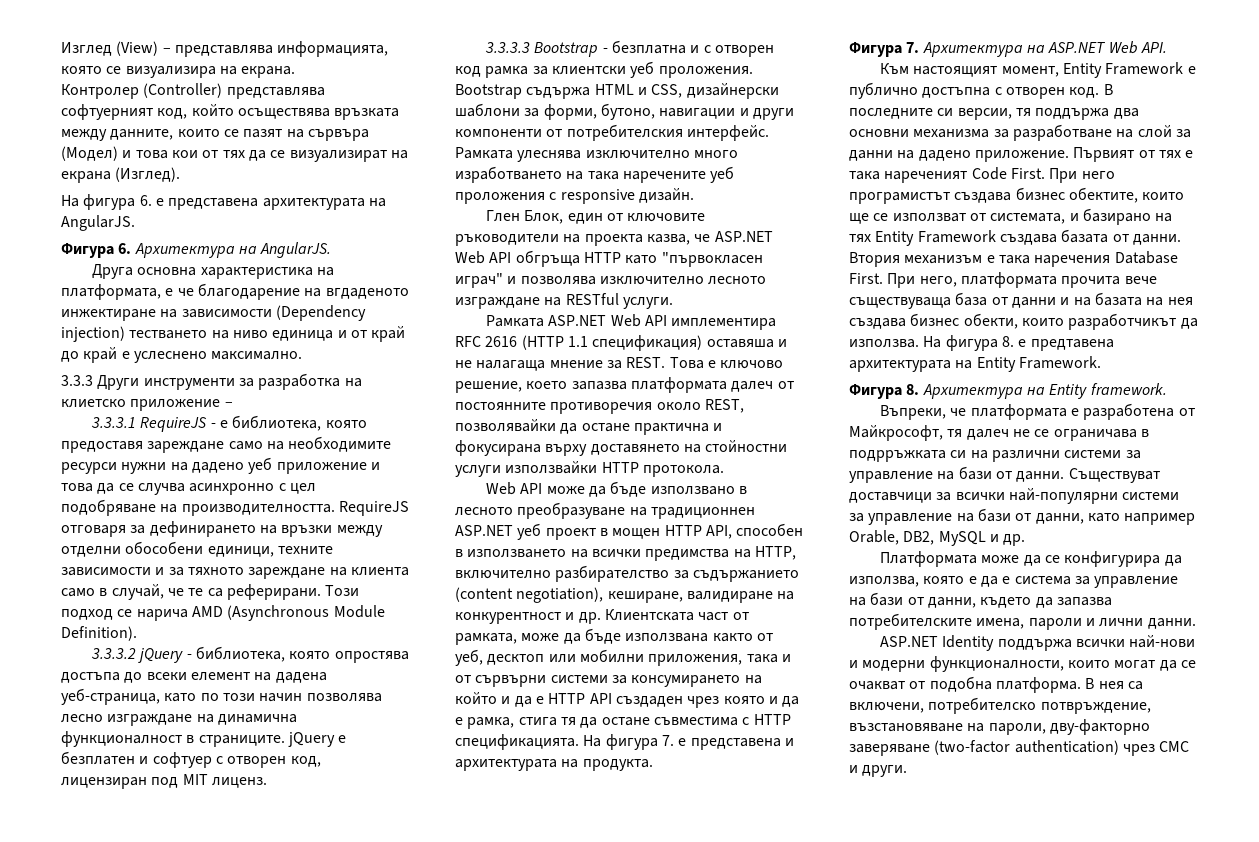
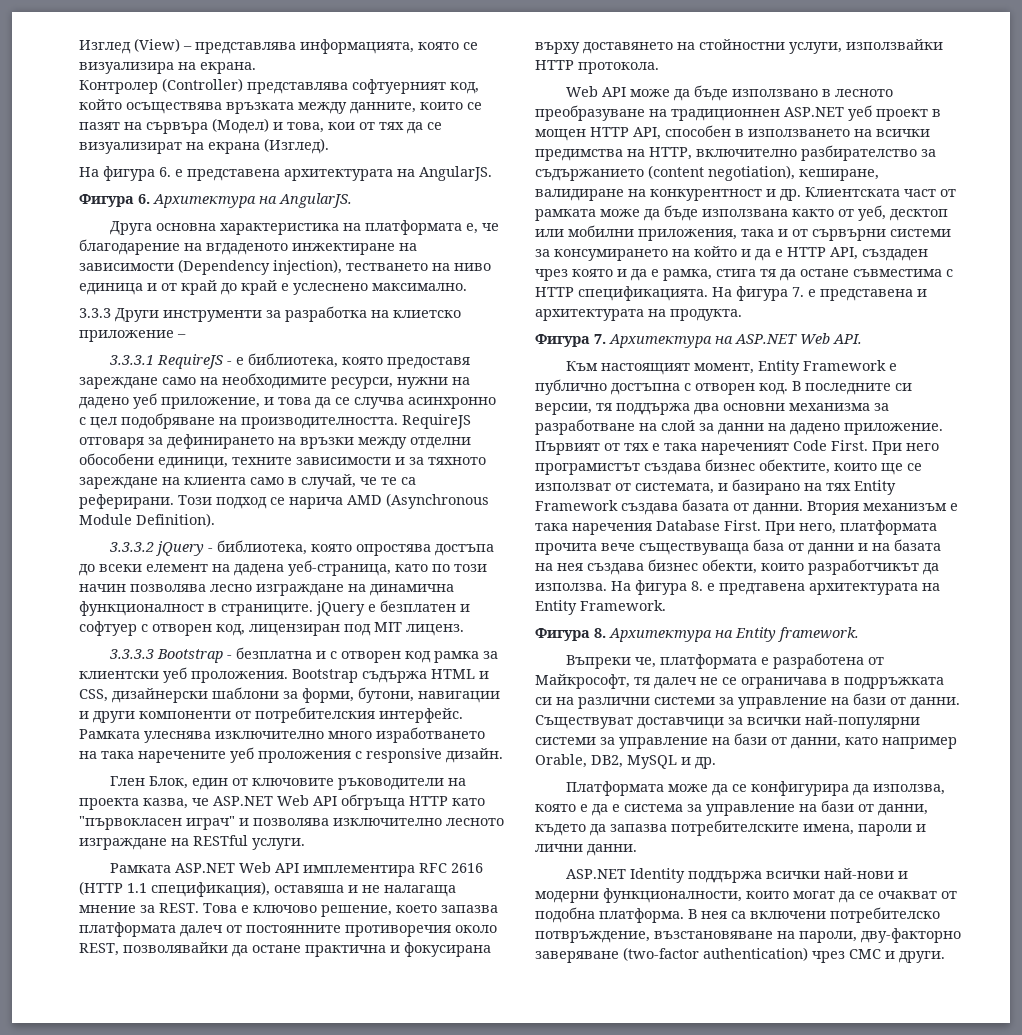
- Контролер (Controller) представлява софтуерният код, който осъществява връзката между данните, които се пазят на сървъра (Модел) и това кои от тях да се визуализират на екрана (Изглед).
+ Контролер (Controller) представлява софтуерният код, който осъществява връзката между данните, които се пазят на сървъра (Модел) и това, кои от тях да се визуализират на екрана (Изглед).
- Друга основна характеристика на платформата, е че благодарение на вгдаденото инжектиране на зависимости (Dependency injection) тестването на ниво единица и от край до край е услеснено максимално.
+ Друга основна характеристика на платформата е, че благодарение на вгдаденото инжектиране на зависимости (Dependency injection), тестването на ниво единица и от край до край е услеснено максимално.
- 3.3.3.1 RequireJS - е библиотека, която предоставя зареждане само на необходимите ресурси нужни на дадено уеб приложение и това да се случва асинхронно с цел подобряване на производителността.
+ 3.3.3.1 RequireJS - е библиотека, която предоставя зареждане само на необходимите ресурси, нужни на дадено уеб приложение, и това да се случва асинхронно с цел подобряване на производителността.
- Bootstrap съдържа HTML и CSS, дизайнерски шаблони за форми, бутоно, навигации и други компоненти от потребителския интерфейс.
+ Bootstrap съдържа HTML и CSS, дизайнерски шаблони за форми, бутони, навигации и други компоненти от потребителския интерфейс.
- Рамката ASP.NET Web API имплементира RFC 2616 (HTTP 1.1 спецификация) оставяша и не налагаща мнение за REST.
+ Рамката ASP.NET Web API имплементира RFC 2616 (HTTP 1.1 спецификация), оставяша и не налагаща мнение за REST.
- Това е ключово решение, което запазва платформата далеч от постоянните противоречия около REST, позволявайки да остане практична и фокусирана върху доставянето на стойностни услуги използвайки HTTP протокола.
+ Това е ключово решение, което запазва платформата далеч от постоянните противоречия около REST, позволявайки да остане практична и фокусирана върху доставянето на стойностни услуги, използвайки HTTP протокола.
- Web API може да бъде използвано в лесното преобразуване на традиционнен ASP.NET уеб проект в мощен HTTP API, способен в използването на всички предимства на HTTP, включително разбирателство за съдържанието (content negotiation), кеширане, валидиране на конкурентност и др. Клиентската част от рамката, може да бъде използвана както от уеб, десктоп или мобилни приложения, така и от сървърни системи за консумирането на който и да е HTTP API създаден чрез която и да е рамка, стига тя да остане съвместима с HTTP спецификацията.
+ Web API може да бъде използвано в лесното преобразуване на традиционнен ASP.NET уеб проект в мощен HTTP API, способен в използването на всички предимства на HTTP, включително разбирателство за съдържанието (content negotiation), кеширане, валидиране на конкурентност и др. Клиентската част от рамката може да бъде използвана както от уеб, десктоп или мобилни приложения, така и от сървърни системи за консумирането на който и да е HTTP API, създаден чрез която и да е рамка, стига тя да остане съвместима с HTTP спецификацията.
- Въпреки, че платформата е разработена от Майкрософт, тя далеч не се ограничава в подрръжката си на различни системи за управление на бази от данни.
+ Въпреки че, платформата е разработена от Майкрософт, тя далеч не се ограничава в подрръжката си на различни системи за управление на бази от данни.
- В нея са включени, потребителско потвръждение, възстановяване на пароли, дву-факторно заверяване (two-factor authentication) чрез СМС и други.
+ В нея са включени потребителско потвръждение, възстановяване на пароли, дву-факторно заверяване (two-factor authentication) чрез СМС и други.

